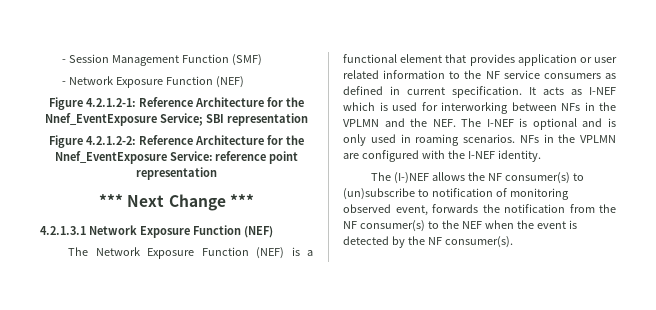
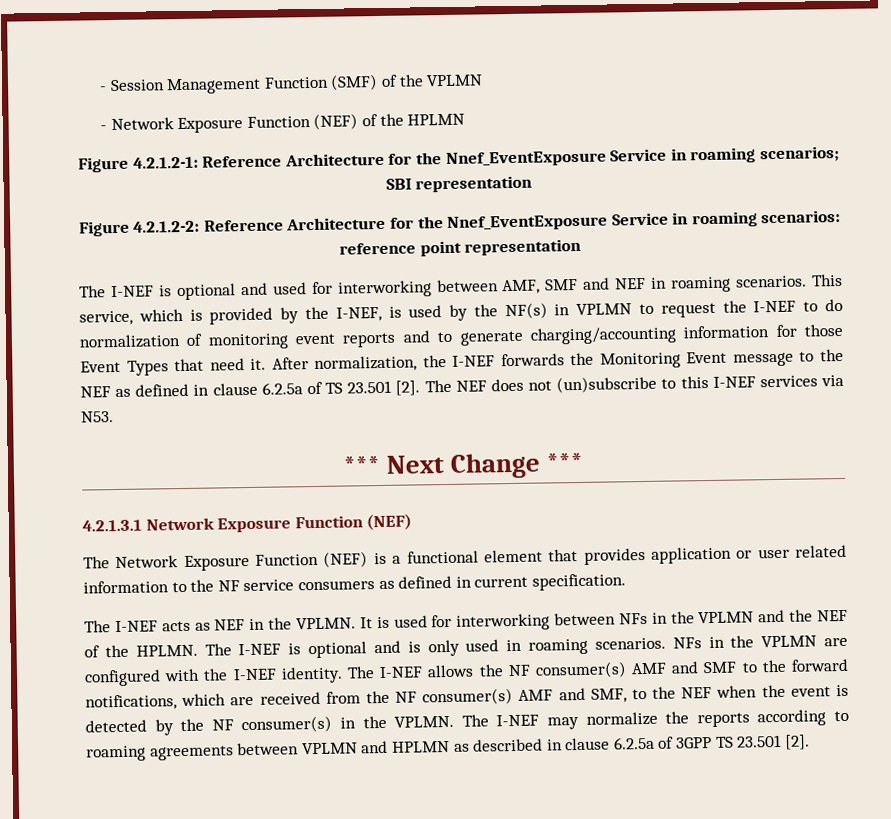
- - Session Management Function (SMF)
+ - Session Management Function (SMF) of the VPLMN
- - Network Exposure Function (NEF)
+ - Network Exposure Function (NEF) of the HPLMN
- Figure 4.2.1.2-1: Reference Architecture for the Nnef_EventExposure Service; SBI representation
+ Figure 4.2.1.2-1: Reference Architecture for the Nnef_EventExposure Service in roaming scenarios; SBI representation
- Figure 4.2.1.2-2: Reference Architecture for the Nnef_EventExposure Service: reference point representation
+ Figure 4.2.1.2-2: Reference Architecture for the Nnef_EventExposure Service in roaming scenarios: reference point representation
+ The I-NEF is optional and used for interworking between AMF, SMF and NEF in roaming scenarios. This service, which is provided by the I-NEF, is used by the NF(s) in VPLMN to request the I-NEF to do normalization of monitoring event reports and to generate charging/accounting information for those Event Types that need it. After normalization, the I-NEF forwards the Monitoring Event message to the NEF as defined in clause 6.2.5a of TS 23.501 [2]. The NEF does not (un)subscribe to this I-NEF services via N53.
- The Network Exposure Function (NEF) is a functional element that provides application or user related information to the NF service consumers as defined in current specification. It acts as I-NEF which is used for interworking between NFs in the VPLMN and the NEF. The I-NEF is optional and is only used in roaming scenarios.
+ The Network Exposure Function (NEF) is a functional element that provides application or user related information to the NF service consumers as defined in current specification.
+ The I-NEF acts as NEF in the VPLMN. It is used for interworking between NFs in the VPLMN and the NEF of the HPLMN. The I-NEF is optional and is only used in roaming scenarios.
- NFs in the VPLMN are configured with the I-NEF identity.
- The (I-)NEF allows the NF consumer(s) to (un)subscribe to notification of monitoring observed event, forwards the notification from the NF consumer(s) to the NEF when the event is detected by the NF consumer(s).
+ NFs in the VPLMN are configured with the I-NEF identity. The I-NEF allows the NF consumer(s) AMF and SMF to the forward notifications, which are received from the NF consumer(s) AMF and SMF, to the NEF when the event is detected by the NF consumer(s) in the VPLMN. The I-NEF may normalize the reports according to roaming agreements between VPLMN and HPLMN as described in clause 6.2.5a of 3GPP TS 23.501 [2].

